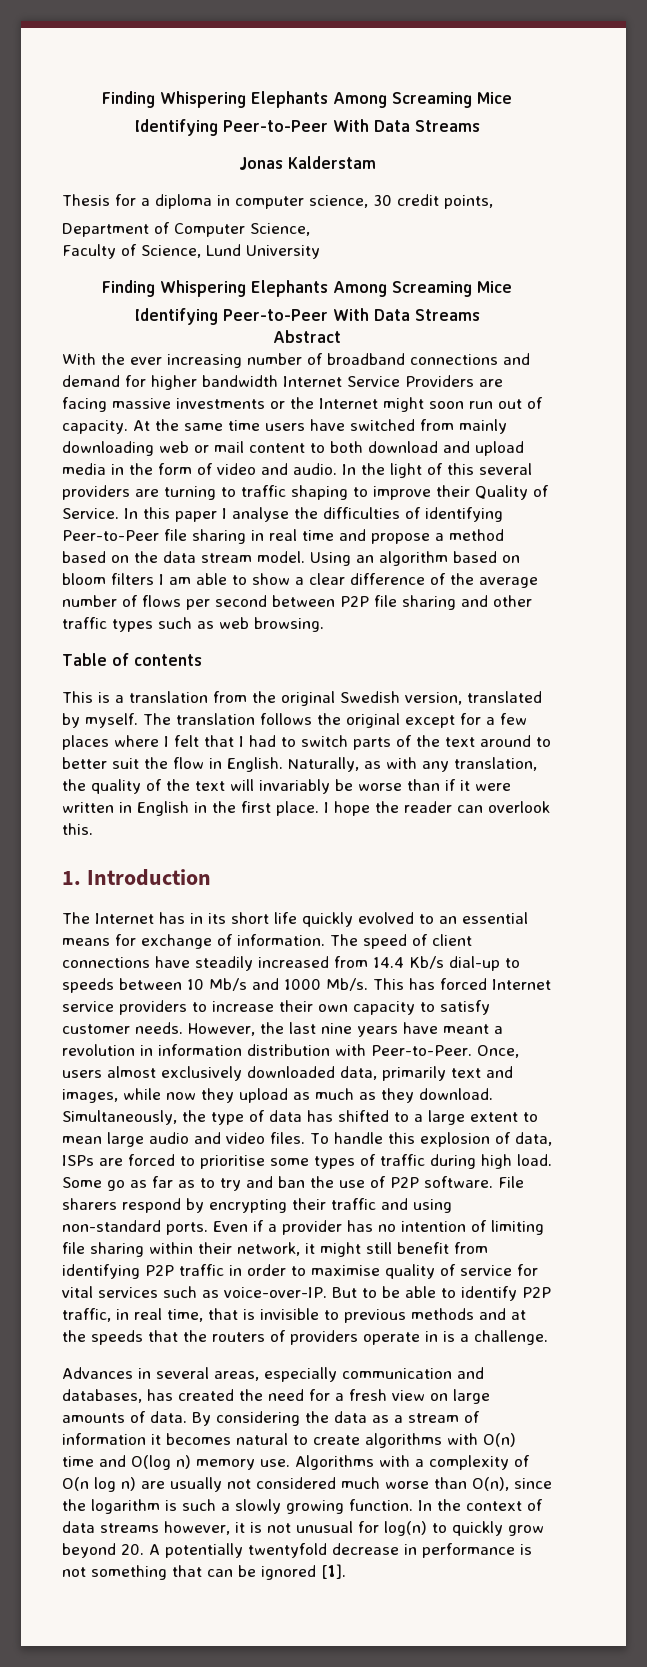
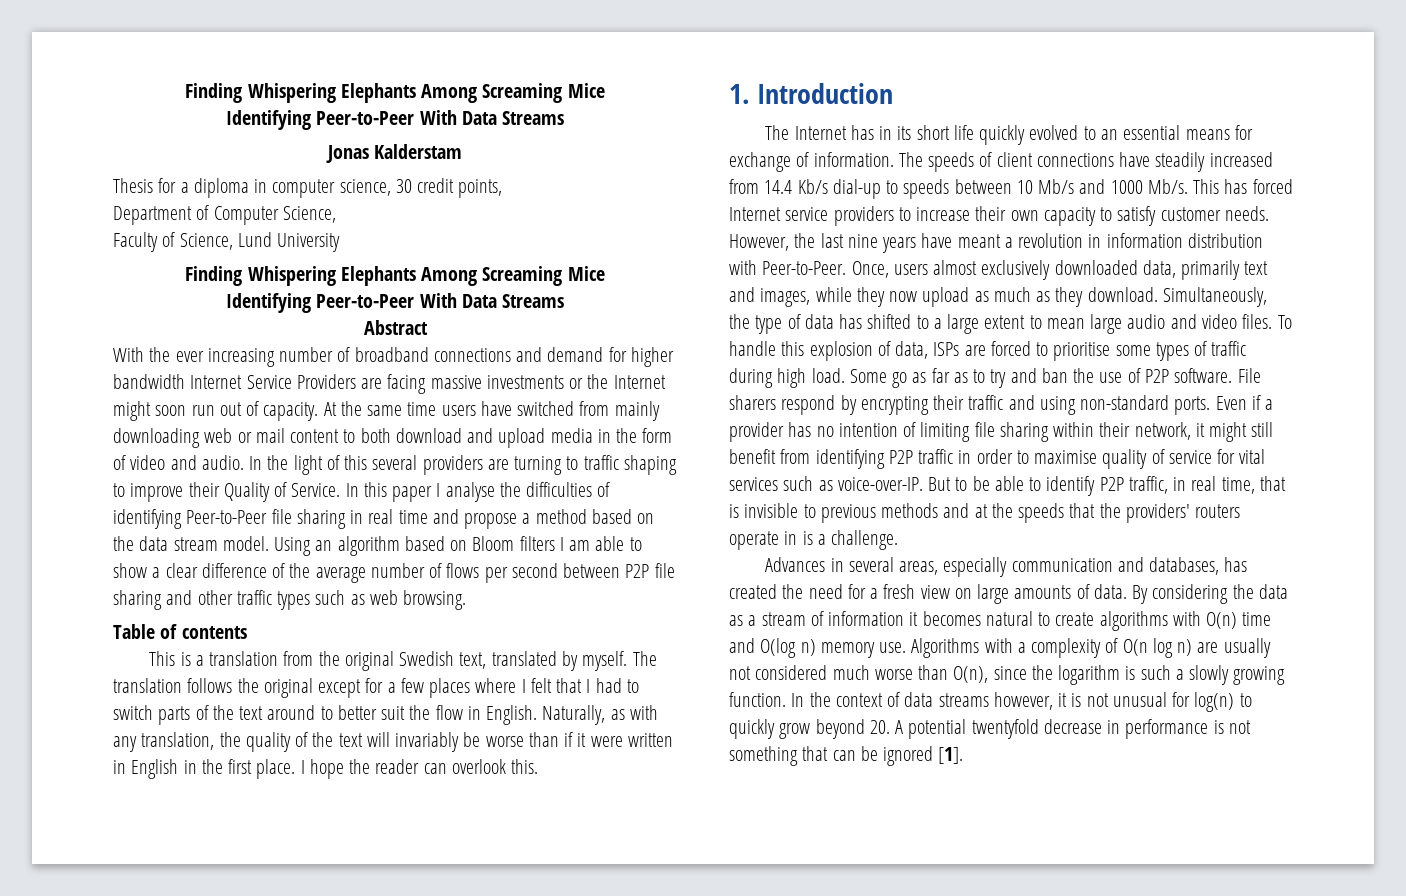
- Using an algorithm based on bloom filters I am able to show a clear difference of the average number of flows per second between P2P file sharing and other traffic types such as web browsing.
+ Using an algorithm based on Bloom filters I am able to show a clear difference of the average number of flows per second between P2P file sharing and other traffic types such as web browsing.
- This is a translation from the original Swedish version, translated by myself.
+ This is a translation from the original Swedish text, translated by myself.
- The speed of client connections have steadily increased from 14.4 Kb/s dial-up to speeds between 10 Mb/s and 1000 Mb/s.
+ The speeds of client connections have steadily increased from 14.4 Kb/s dial-up to speeds between 10 Mb/s and 1000 Mb/s.
- Once, users almost exclusively downloaded data, primarily text and images, while now they upload as much as they download.
+ Once, users almost exclusively downloaded data, primarily text and images, while they now upload as much as they download.
- But to be able to identify P2P traffic, in real time, that is invisible to previous methods and at the speeds that the routers of providers operate in is a challenge.
+ But to be able to identify P2P traffic, in real time, that is invisible to previous methods and at the speeds that the providers' routers operate in is a challenge.
- In the context of data streams however, it is not unusual for log(n) to quickly grow beyond 20. A potentially twentyfold decrease in performance is not something that can be ignored [1].
+ In the context of data streams however, it is not unusual for log(n) to quickly grow beyond 20. A potential twentyfold decrease in performance is not something that can be ignored [1].

